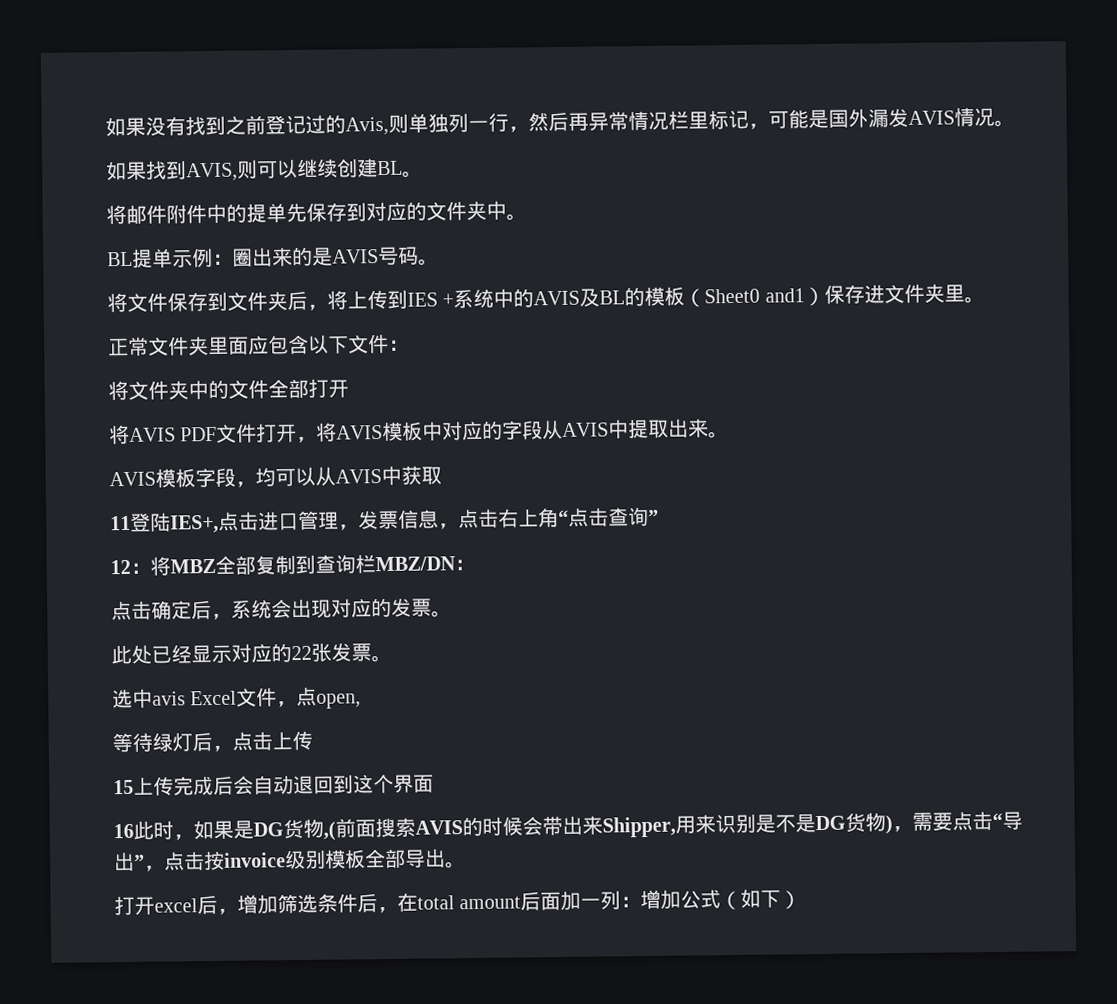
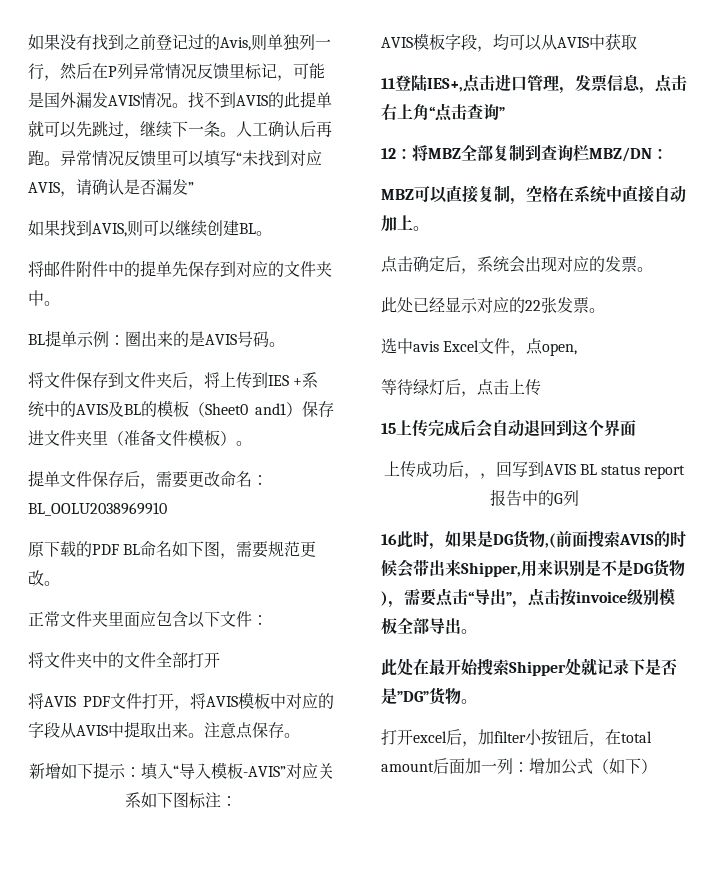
- 如果没有找到之前登记过的Avis,则单独列一行，然后再异常情况栏里标记，可能是国外漏发AVIS情况。
+ 如果没有找到之前登记过的Avis,则单独列一行，然后在P列异常情况反馈里标记，可能是国外漏发AVIS情况。找不到AVIS的此提单就可以先跳过，继续下一条。人工确认后再跑。异常情况反馈里可以填写“未找到对应AVIS，请确认是否漏发”
- 将文件保存到文件夹后，将上传到IES +系统中的AVIS及BL的模板（Sheet0 and1）保存进文件夹里。
+ 将文件保存到文件夹后，将上传到IES +系统中的AVIS及BL的模板（Sheet0 and1）保存进文件夹里（准备文件模板）。
+ 提单文件保存后，需要更改命名：BL_OOLU2038969910
+ 原下载的PDF BL命名如下图，需要规范更改。
+ 注意点保存。
+ 新增如下提示：填入“导入模板-AVIS”对应关系如下图标注：
+ MBZ可以直接复制，空格在系统中直接自动加上。
+ 上传成功后，，回写到AVIS BL status report报告中的G列
+ 此处在最开始搜索Shipper处就记录下是否是”DG”货物。
- 打开excel后，增加筛选条件后，在total amount后面加一列：增加公式（如下）
+ 打开excel后，加filter小按钮后，在total amount后面加一列：增加公式（如下）

